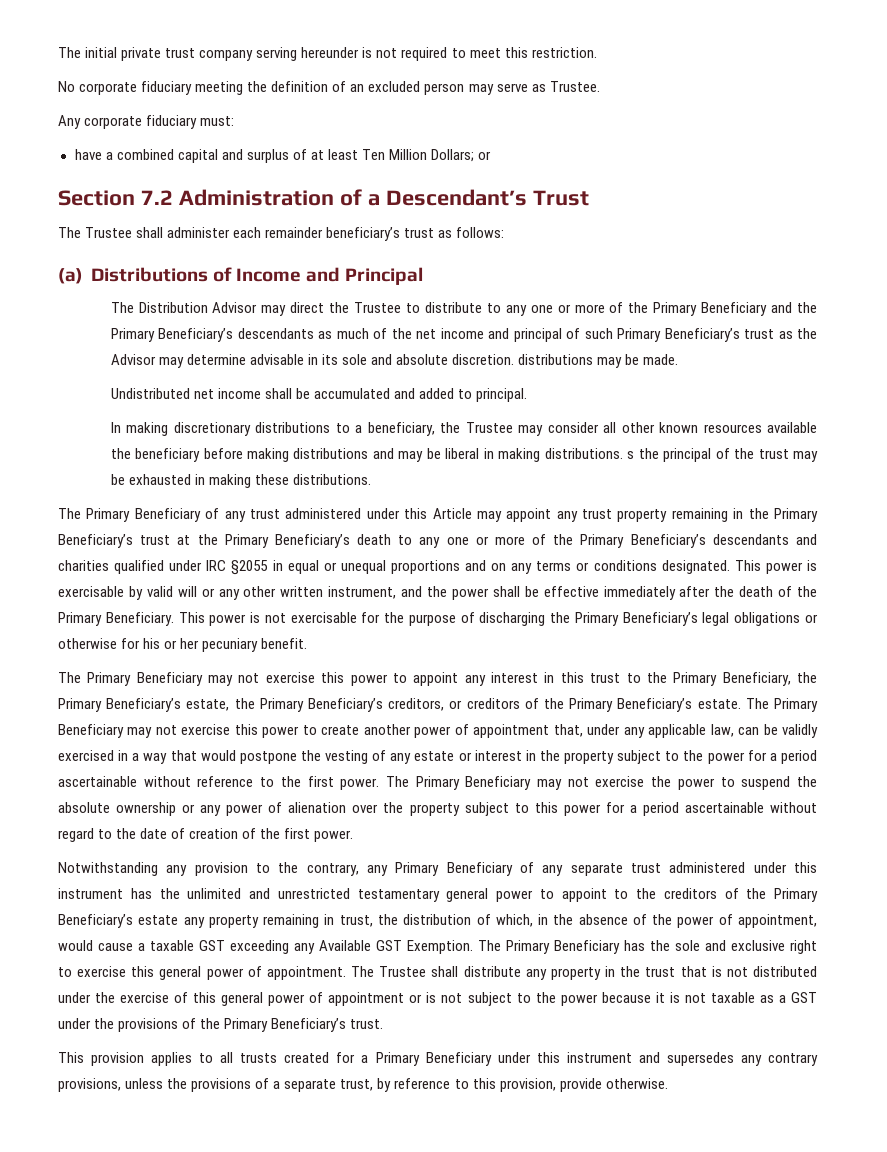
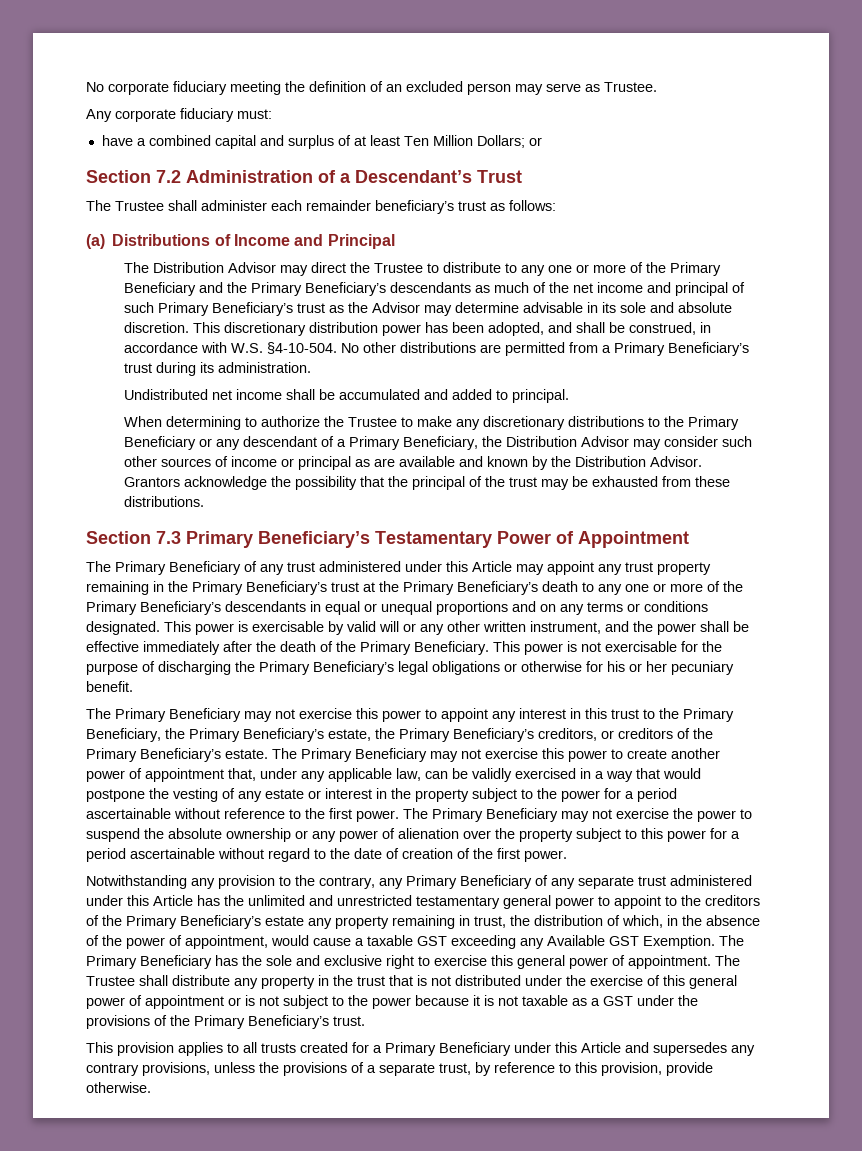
- The initial private trust company serving hereunder is not required to meet this restriction.
- The Distribution Advisor may direct the Trustee to distribute to any one or more of the Primary Beneficiary and the Primary Beneficiary’s descendants as much of the net income and principal of such Primary Beneficiary’s trust as the Advisor may determine advisable in its sole and absolute discretion. distributions may be made.
+ The Distribution Advisor may direct the Trustee to distribute to any one or more of the Primary Beneficiary and the Primary Beneficiary’s descendants as much of the net income and principal of such Primary Beneficiary’s trust as the Advisor may determine advisable in its sole and absolute discretion. This discretionary distribution power has been adopted, and shall be construed, in accordance with W.S. §4-10-504. No other distributions are permitted from a Primary Beneficiary’s trust during its administration.
- In making discretionary distributions to a beneficiary, the Trustee may consider all other known resources available the beneficiary before making distributions and may be liberal in making distributions. s the principal of the trust may be exhausted in making these distributions.
+ When determining to authorize the Trustee to make any discretionary distributions to the Primary Beneficiary or any descendant of a Primary Beneficiary, the Distribution Advisor may consider such other sources of income or principal as are available and known by the Distribution Advisor. Grantors acknowledge the possibility that the principal of the trust may be exhausted from these distributions.
+ Section 7.3 Primary Beneficiary’s Testamentary Power of Appointment
- The Primary Beneficiary of any trust administered under this Article may appoint any trust property remaining in the Primary Beneficiary’s trust at the Primary Beneficiary’s death to any one or more of the Primary Beneficiary’s descendants and charities qualified under IRC §2055 in equal or unequal proportions and on any terms or conditions designated.
+ The Primary Beneficiary of any trust administered under this Article may appoint any trust property remaining in the Primary Beneficiary’s trust at the Primary Beneficiary’s death to any one or more of the Primary Beneficiary’s descendants in equal or unequal proportions and on any terms or conditions designated.
- Notwithstanding any provision to the contrary, any Primary Beneficiary of any separate trust administered under this instrument has the unlimited and unrestricted testamentary general power to appoint to the creditors of the Primary Beneficiary’s estate any property remaining in trust, the distribution of which, in the absence of the power of appointment, would cause a taxable GST exceeding any Available GST Exemption.
+ Notwithstanding any provision to the contrary, any Primary Beneficiary of any separate trust administered under this Article has the unlimited and unrestricted testamentary general power to appoint to the creditors of the Primary Beneficiary’s estate any property remaining in trust, the distribution of which, in the absence of the power of appointment, would cause a taxable GST exceeding any Available GST Exemption.
- This provision applies to all trusts created for a Primary Beneficiary under this instrument and supersedes any contrary provisions, unless the provisions of a separate trust, by reference to this provision, provide otherwise.
+ This provision applies to all trusts created for a Primary Beneficiary under this Article and supersedes any contrary provisions, unless the provisions of a separate trust, by reference to this provision, provide otherwise.

